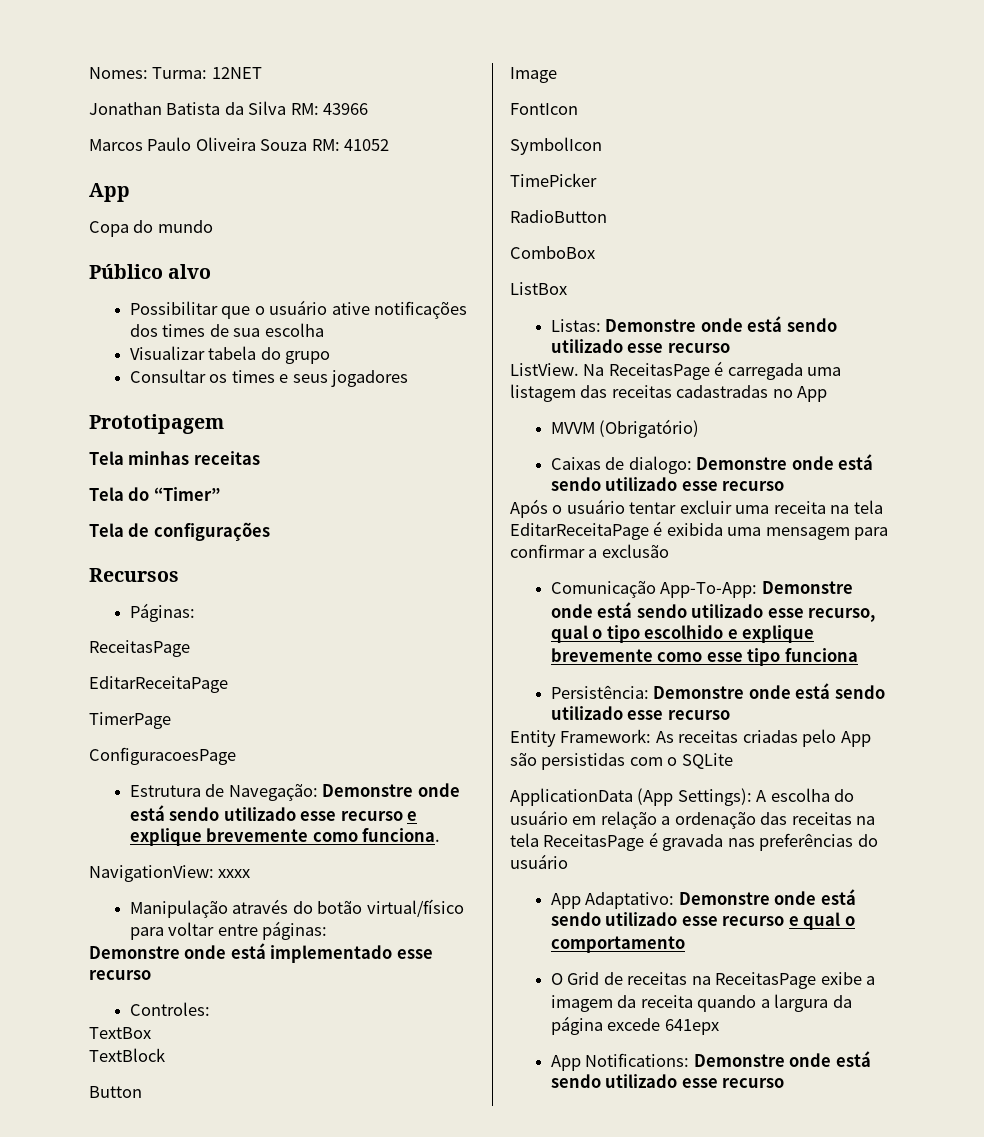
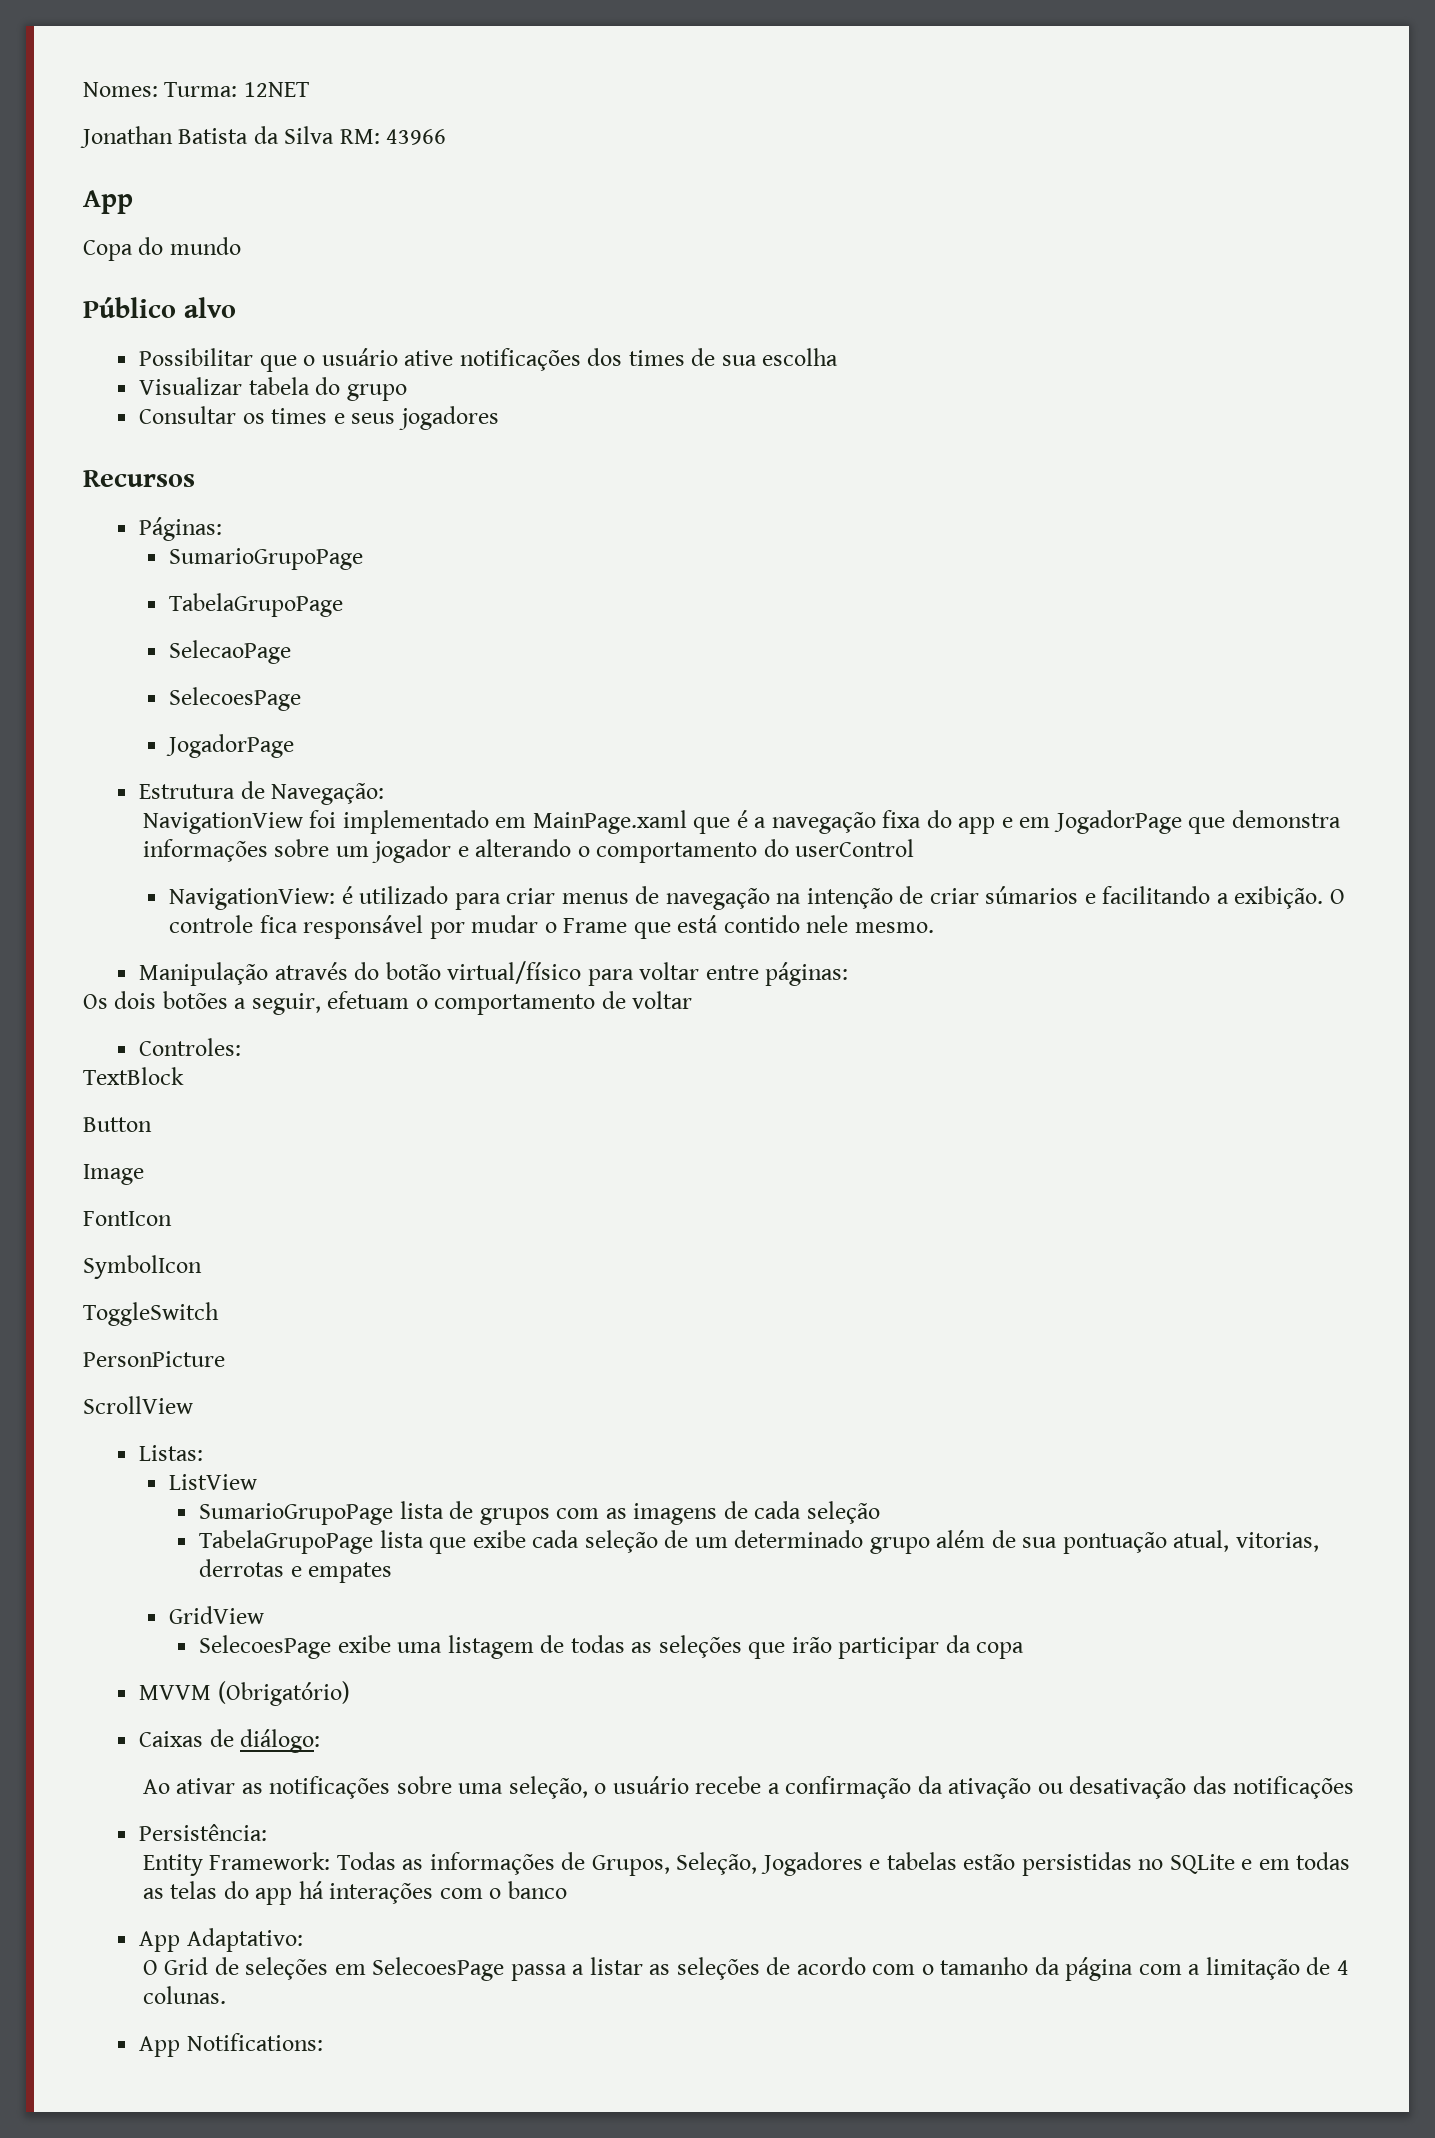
- Marcos Paulo Oliveira Souza RM: 41052
- Prototipagem
- Tela minhas receitas
- Tela do “Timer”
- Tela de configurações
  Recursos
  Páginas:
- ReceitasPage
- EditarReceitaPage
- TimerPage
- ConfiguracoesPage
- Estrutura de Navegação: Demonstre onde está sendo utilizado esse recurso e explique brevemente como funciona.
- NavigationView: xxxx
+ SumarioGrupoPage
+ TabelaGrupoPage
+ SelecaoPage
+ SelecoesPage
+ JogadorPage
+ Estrutura de Navegação:
+ NavigationView foi implementado em MainPage.xaml que é a navegação fixa do app e em JogadorPage que demonstra informações sobre um jogador e alterando o comportamento do userControl
+ NavigationView: é utilizado para criar menus de navegação na intenção de criar súmarios e facilitando a exibição. O controle fica responsável por mudar o Frame que está contido nele mesmo.
- Demonstre onde está implementado esse recurso
+ Os dois botões a seguir, efetuam o comportamento de voltar
- TextBox
- TimePicker
- RadioButton
- ComboBox
- ListBox
- Listas: Demonstre onde está sendo utilizado esse recurso
- ListView. Na ReceitasPage é carregada uma listagem das receitas cadastradas no App
+ ToggleSwitch
+ PersonPicture
+ ScrollView
+ Listas:
+ ListView
+ SumarioGrupoPage lista de grupos com as imagens de cada seleção
+ TabelaGrupoPage lista que exibe cada seleção de um determinado grupo além de sua pontuação atual, vitorias, derrotas e empates
+ GridView
+ SelecoesPage exibe uma listagem de todas as seleções que irão participar da copa
  MVVM (Obrigatório)
- Caixas de dialogo: Demonstre onde está sendo utilizado esse recurso
- Após o usuário tentar excluir uma receita na tela EditarReceitaPage é exibida uma mensagem para confirmar a exclusão
- Comunicação App-To-App: Demonstre onde está sendo utilizado esse recurso, qual o tipo escolhido e explique brevemente como esse tipo funciona
- Persistência: Demonstre onde está sendo utilizado esse recurso
- Entity Framework: As receitas criadas pelo App são persistidas com o SQLite
- ApplicationData (App Settings): A escolha do usuário em relação a ordenação das receitas na tela ReceitasPage é gravada nas preferências do usuário
- App Adaptativo: Demonstre onde está sendo utilizado esse recurso e qual o comportamento
- O Grid de receitas na ReceitasPage exibe a imagem da receita quando a largura da página excede 641epx
- App Notifications: Demonstre onde está sendo utilizado esse recurso
+ Caixas de diálogo:
+ Ao ativar as notificações sobre uma seleção, o usuário recebe a confirmação da ativação ou desativação das notificações
+ Persistência:
+ Entity Framework: Todas as informações de Grupos, Seleção, Jogadores e tabelas estão persistidas no SQLite e em todas as telas do app há interações com o banco
+ App Adaptativo:
+ O Grid de seleções em SelecoesPage passa a listar as seleções de acordo com o tamanho da página com a limitação de 4 colunas.
+ App Notifications:

